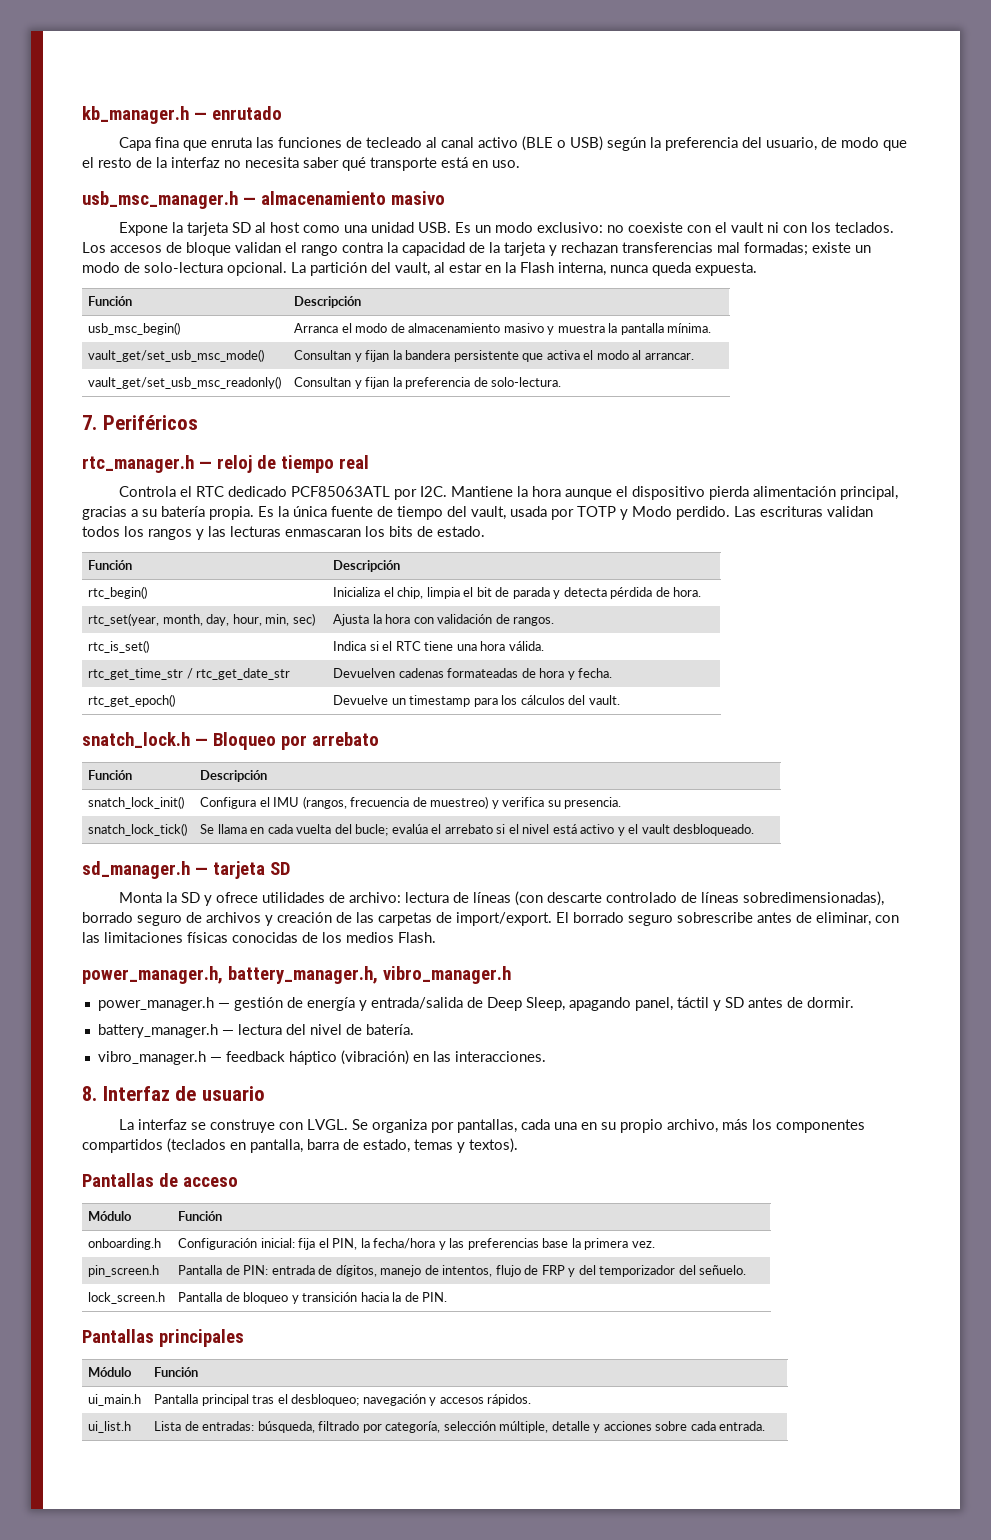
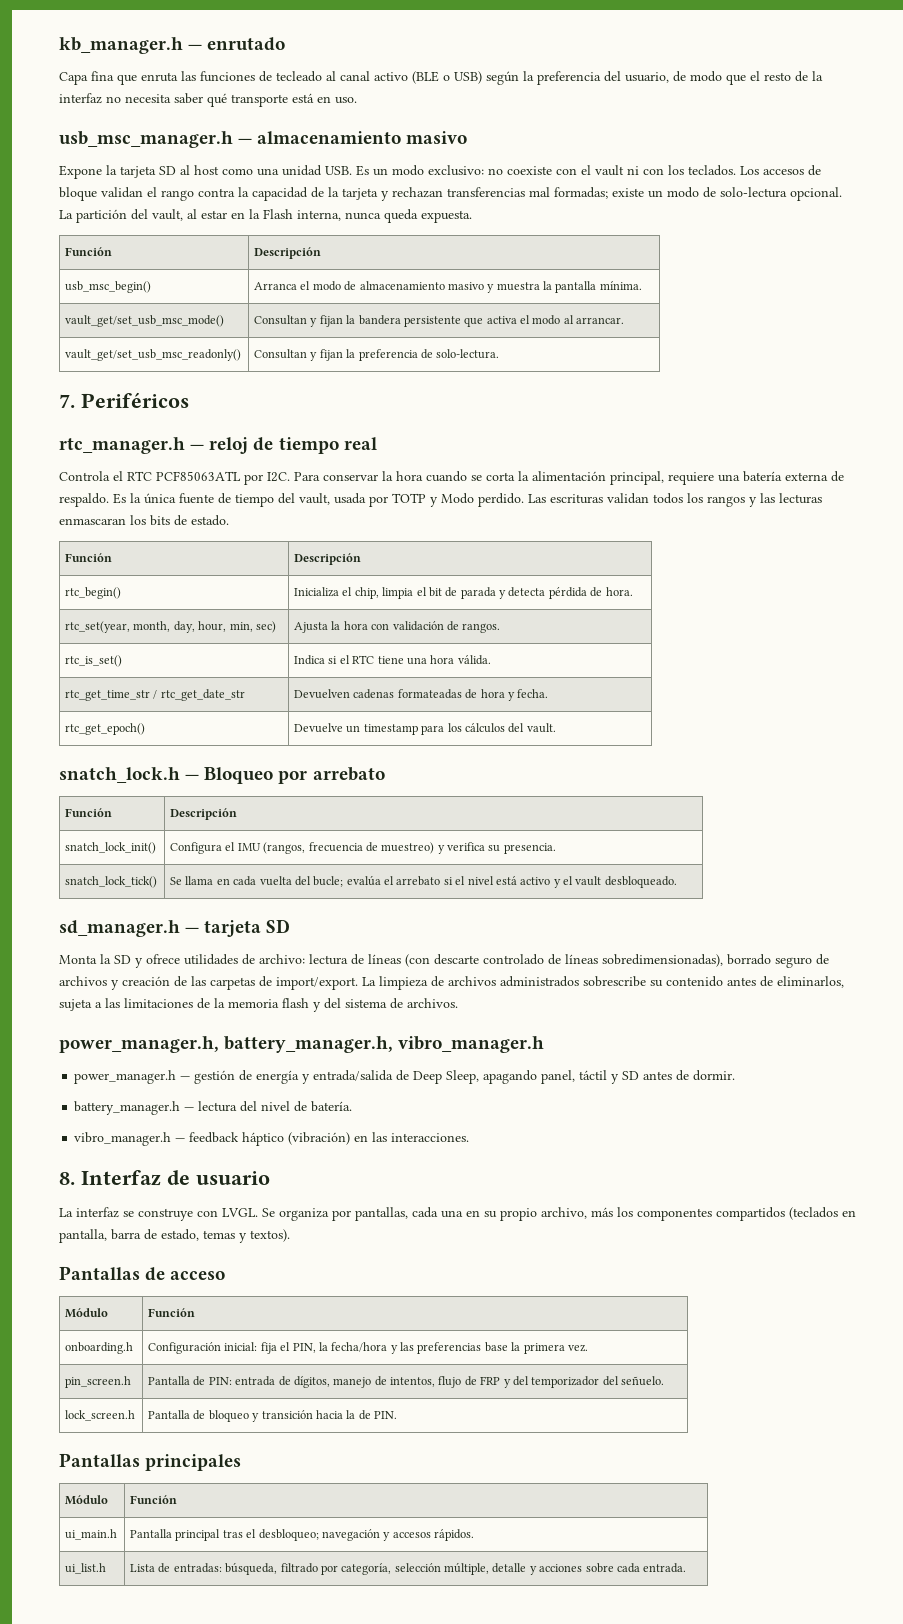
- Controla el RTC dedicado PCF85063ATL por I2C. Mantiene la hora aunque el dispositivo pierda alimentación principal, gracias a su batería propia.
+ Controla el RTC PCF85063ATL por I2C. Para conservar la hora cuando se corta la alimentación principal, requiere una batería externa de respaldo.
- El borrado seguro sobrescribe antes de eliminar, con las limitaciones físicas conocidas de los medios Flash.
+ La limpieza de archivos administrados sobrescribe su contenido antes de eliminarlos, sujeta a las limitaciones de la memoria flash y del sistema de archivos.

